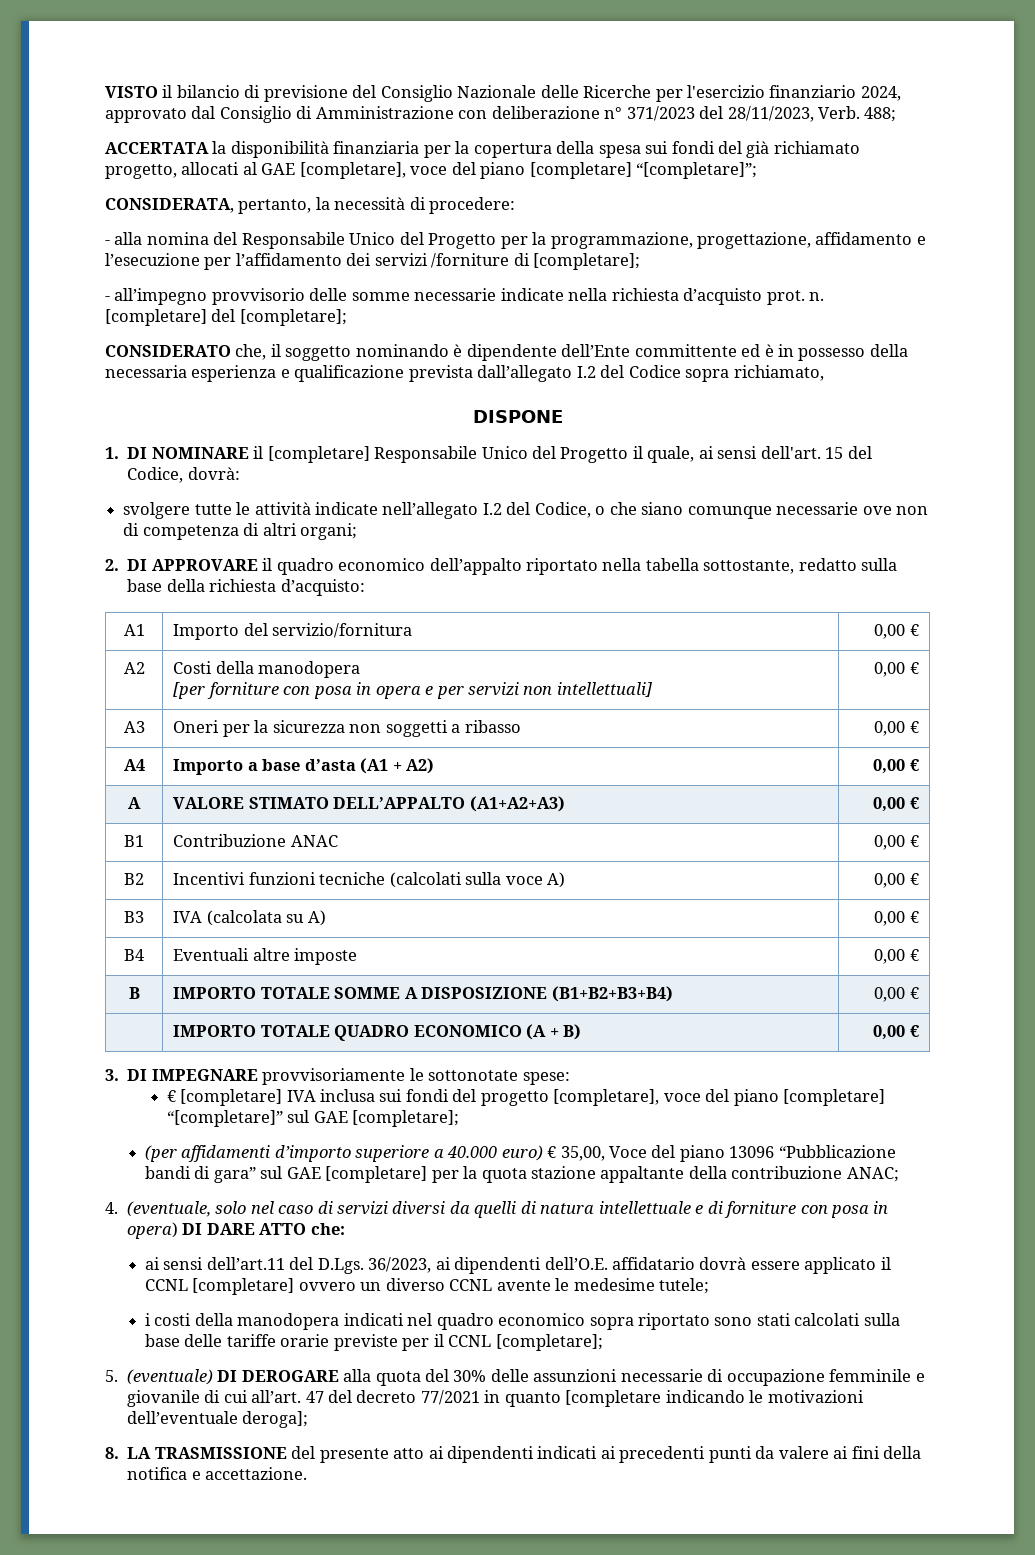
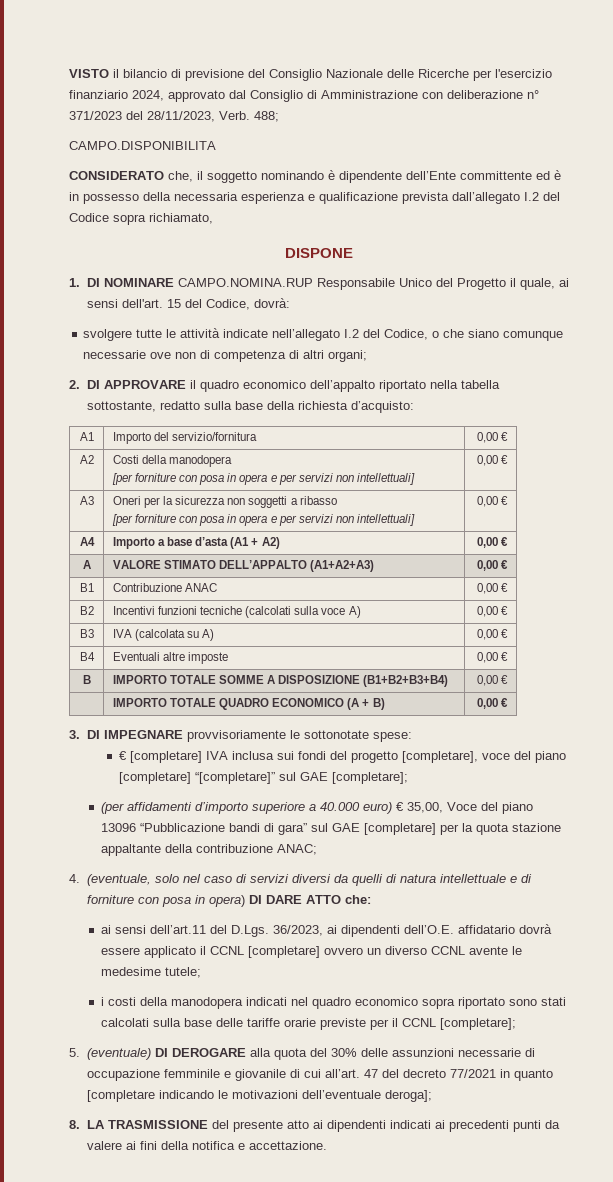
- ACCERTATA la disponibilità finanziaria per la copertura della spesa sui fondi del già richiamato progetto, allocati al GAE [completare], voce del piano [completare] “[completare]”;
- CONSIDERATA, pertanto, la necessità di procedere:
- - alla nomina del Responsabile Unico del Progetto per la programmazione, progettazione, affidamento e l’esecuzione per l’affidamento dei servizi /forniture di [completare];
- - all’impegno provvisorio delle somme necessarie indicate nella richiesta d’acquisto prot. n. [completare] del [completare];
+ CAMPO.DISPONIBILITA
- 1. DI NOMINARE il [completare] Responsabile Unico del Progetto il quale, ai sensi dell'art.
+ 1. DI NOMINARE CAMPO.NOMINA.RUP Responsabile Unico del Progetto il quale, ai sensi dell'art.
- A3 | Oneri per la sicurezza non soggetti a ribasso | 0,00 €
+ A3 | Oneri per la sicurezza non soggetti a ribasso
+ [per forniture con posa in opera e per servizi non intellettuali] | 0,00 €

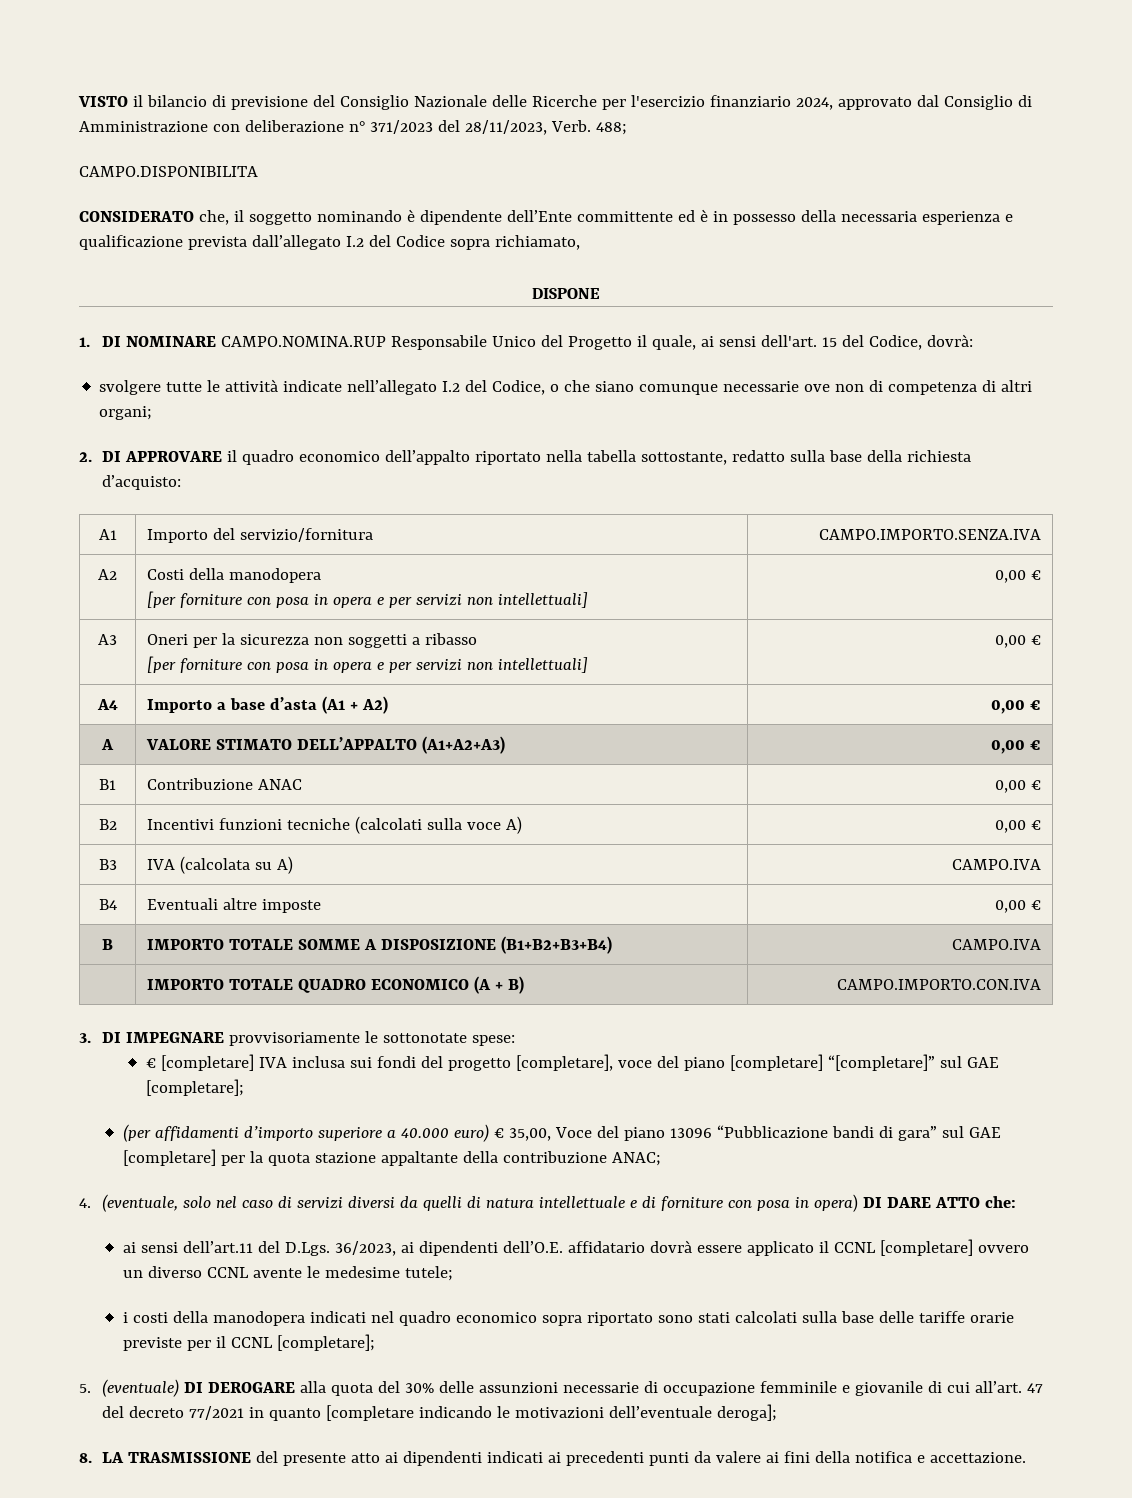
- A1 | Importo del servizio/fornitura | 0,00 €
+ A1 | Importo del servizio/fornitura | CAMPO.IMPORTO.SENZA.IVA
- B3 | IVA (calcolata su A) | 0,00 €
+ B3 | IVA (calcolata su A) | CAMPO.IVA
- B | IMPORTO TOTALE SOMME A DISPOSIZIONE (B1+B2+B3+B4) | 0,00 €
+ B | IMPORTO TOTALE SOMME A DISPOSIZIONE (B1+B2+B3+B4) | CAMPO.IVA
- | IMPORTO TOTALE QUADRO ECONOMICO (A + B) | 0,00 €
+ | IMPORTO TOTALE QUADRO ECONOMICO (A + B) | CAMPO.IMPORTO.CON.IVA

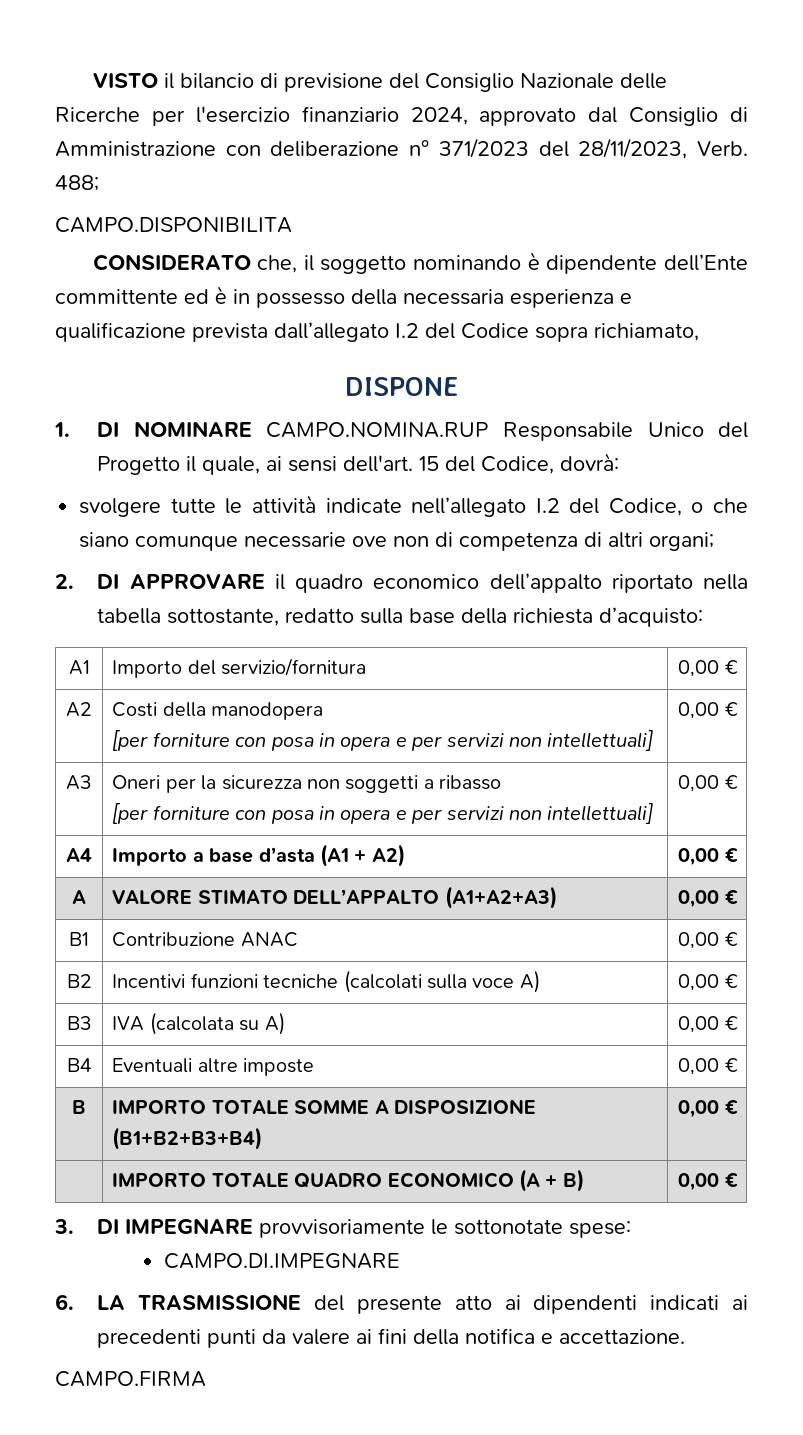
- A1 | Importo del servizio/fornitura | CAMPO.IMPORTO.SENZA.IVA
+ A1 | Importo del servizio/fornitura | 0,00 €
- B3 | IVA (calcolata su A) | CAMPO.IVA
+ B3 | IVA (calcolata su A) | 0,00 €
- B | IMPORTO TOTALE SOMME A DISPOSIZIONE (B1+B2+B3+B4) | CAMPO.IVA
+ B | IMPORTO TOTALE SOMME A DISPOSIZIONE (B1+B2+B3+B4) | 0,00 €
- | IMPORTO TOTALE QUADRO ECONOMICO (A + B) | CAMPO.IMPORTO.CON.IVA
+ | IMPORTO TOTALE QUADRO ECONOMICO (A + B) | 0,00 €
- € [completare] IVA inclusa sui fondi del progetto [completare], voce del piano [completare] “[completare]” sul GAE [completare];
- (per affidamenti d’importo superiore a 40.000 euro) € 35,00, Voce del piano 13096 “Pubblicazione bandi di gara” sul GAE [completare] per la quota stazione appaltante della contribuzione ANAC;
- 4. (eventuale, solo nel caso di servizi diversi da quelli di natura intellettuale e di forniture con posa in opera) DI DARE ATTO che:
- ai sensi dell’art.11 del D.Lgs. 36/2023, ai dipendenti dell’O.E. affidatario dovrà essere applicato il CCNL [completare] ovvero un diverso CCNL avente le medesime tutele;
- i costi della manodopera indicati nel quadro economico sopra riportato sono stati calcolati sulla base delle tariffe orarie previste per il CCNL [completare];
- 5. (eventuale) DI DEROGARE alla quota del 30% delle assunzioni necessarie di occupazione femminile e giovanile di cui all’art. 47 del decreto 77/2021 in quanto [completare indicando le motivazioni dell’eventuale deroga];
- 8. LA TRASMISSIONE del presente atto ai dipendenti indicati ai precedenti punti da valere ai fini della notifica e accettazione.
+ CAMPO.DI.IMPEGNARE
+ 6. LA TRASMISSIONE del presente atto ai dipendenti indicati ai precedenti punti da valere ai fini della notifica e accettazione.
+ CAMPO.FIRMA

